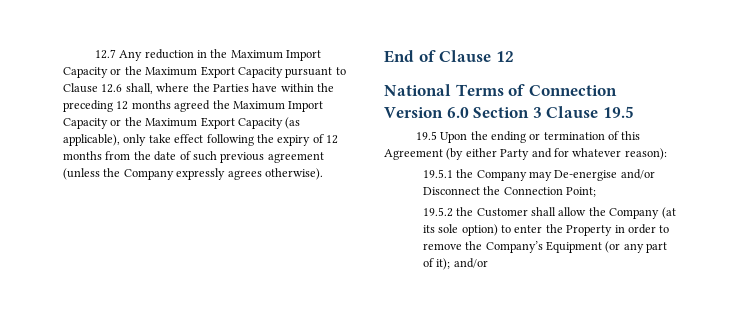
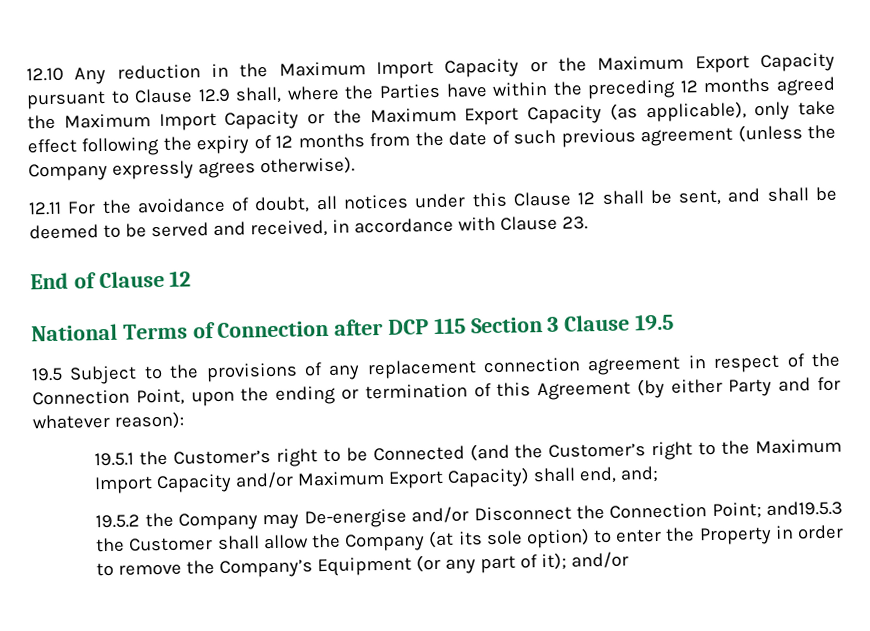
- 12.7 Any reduction in the Maximum Import Capacity or the Maximum Export Capacity pursuant to Clause 12.6 shall, where the Parties have within the preceding 12 months agreed the Maximum Import Capacity or the Maximum Export Capacity (as applicable), only take effect following the expiry of 12 months from the date of such previous agreement (unless the Company expressly agrees otherwise).
+ 12.10 Any reduction in the Maximum Import Capacity or the Maximum Export Capacity pursuant to Clause 12.9 shall, where the Parties have within the preceding 12 months agreed the Maximum Import Capacity or the Maximum Export Capacity (as applicable), only take effect following the expiry of 12 months from the date of such previous agreement (unless the Company expressly agrees otherwise).
+ 12.11 For the avoidance of doubt, all notices under this Clause 12 shall be sent, and shall be deemed to be served and received, in accordance with Clause 23.
- National Terms of Connection Version 6.0 Section 3 Clause 19.5
+ National Terms of Connection after DCP 115 Section 3 Clause 19.5
- 19.5 Upon the ending or termination of this Agreement (by either Party and for whatever reason):
+ 19.5 Subject to the provisions of any replacement connection agreement in respect of the Connection Point, upon the ending or termination of this Agreement (by either Party and for whatever reason):
- 19.5.1 the Company may De-energise and/or Disconnect the Connection Point;
- 19.5.2 the Customer shall allow the Company (at its sole option) to enter the Property in order to remove the Company’s Equipment (or any part of it); and/or
+ 19.5.1 the Customer’s right to be Connected (and the Customer’s right to the Maximum Import Capacity and/or Maximum Export Capacity) shall end, and;
+ 19.5.2 the Company may De-energise and/or Disconnect the Connection Point; and19.5.3 the Customer shall allow the Company (at its sole option) to enter the Property in order to remove the Company’s Equipment (or any part of it); and/or

